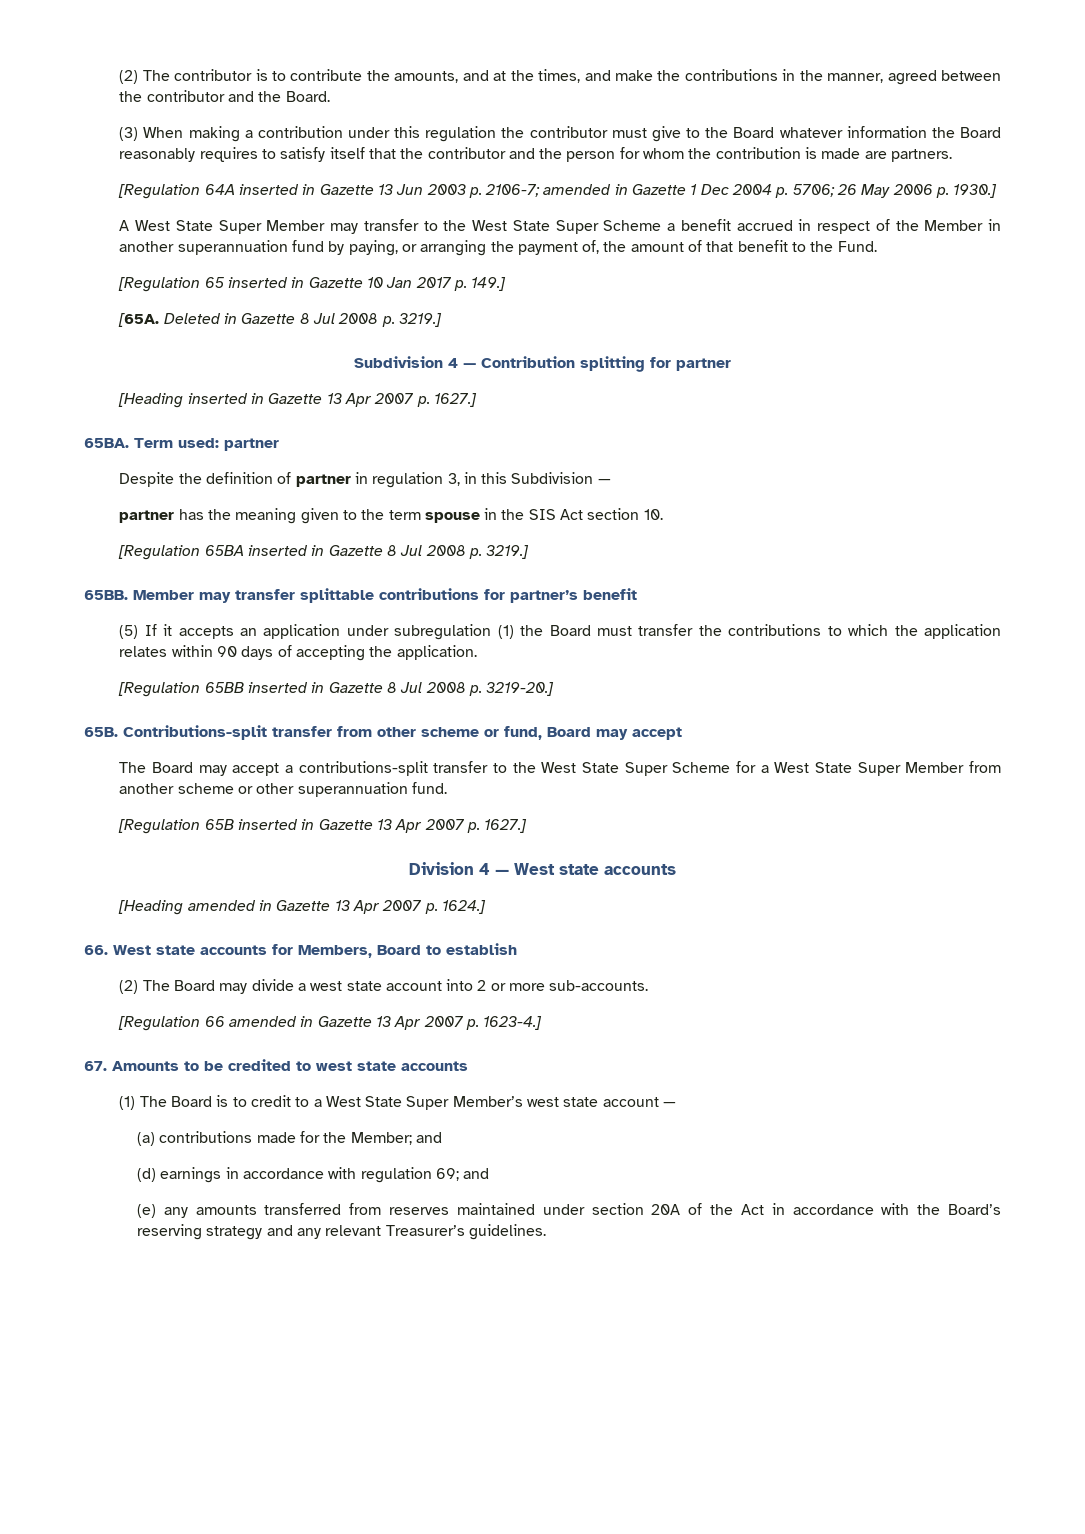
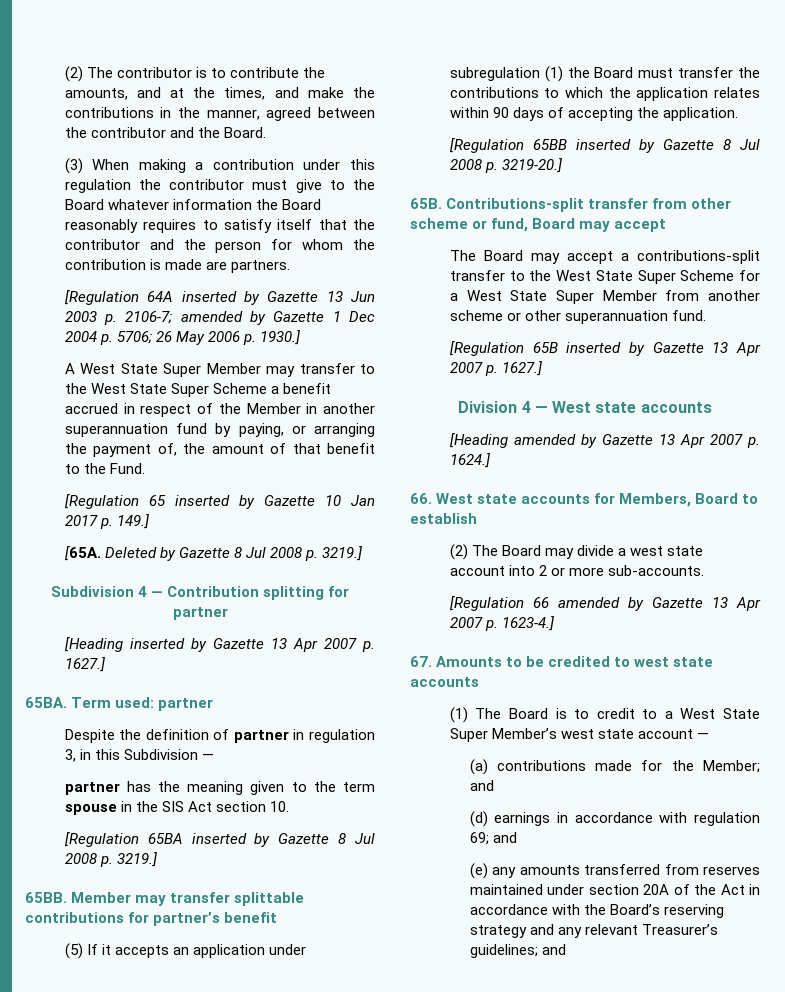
- [Regulation 64A inserted in Gazette 13 Jun 2003 p. 2106-7; amended in Gazette 1 Dec 2004 p. 5706; 26 May 2006 p. 1930.]
+ [Regulation 64A inserted by Gazette 13 Jun 2003 p. 2106-7; amended by Gazette 1 Dec 2004 p. 5706; 26 May 2006 p. 1930.]
- [Regulation 65 inserted in Gazette 10 Jan 2017 p. 149.]
+ [Regulation 65 inserted by Gazette 10 Jan 2017 p. 149.]
- Deleted in Gazette 8 Jul 2008 p. 3219.]
+ Deleted by Gazette 8 Jul 2008 p. 3219.]
- [Heading inserted in Gazette 13 Apr 2007 p. 1627.]
+ [Heading inserted by Gazette 13 Apr 2007 p. 1627.]
- [Regulation 65BA inserted in Gazette 8 Jul 2008 p. 3219.]
+ [Regulation 65BA inserted by Gazette 8 Jul 2008 p. 3219.]
- [Regulation 65BB inserted in Gazette 8 Jul 2008 p. 3219-20.]
+ [Regulation 65BB inserted by Gazette 8 Jul 2008 p. 3219-20.]
- [Regulation 65B inserted in Gazette 13 Apr 2007 p. 1627.]
+ [Regulation 65B inserted by Gazette 13 Apr 2007 p. 1627.]
- [Heading amended in Gazette 13 Apr 2007 p. 1624.]
+ [Heading amended by Gazette 13 Apr 2007 p. 1624.]
- [Regulation 66 amended in Gazette 13 Apr 2007 p. 1623-4.]
+ [Regulation 66 amended by Gazette 13 Apr 2007 p. 1623-4.]
- (e) any amounts transferred from reserves maintained under section 20A of the Act in accordance with the Board’s reserving strategy and any relevant Treasurer’s guidelines.
+ (e) any amounts transferred from reserves maintained under section 20A of the Act in accordance with the Board’s reserving strategy and any relevant Treasurer’s guidelines; and

